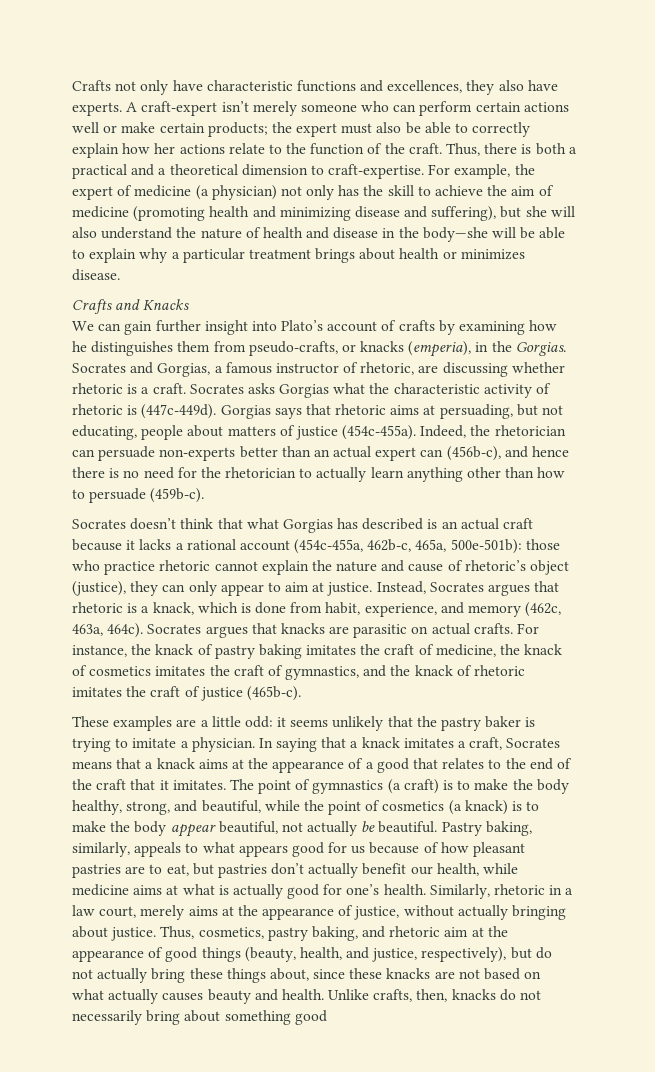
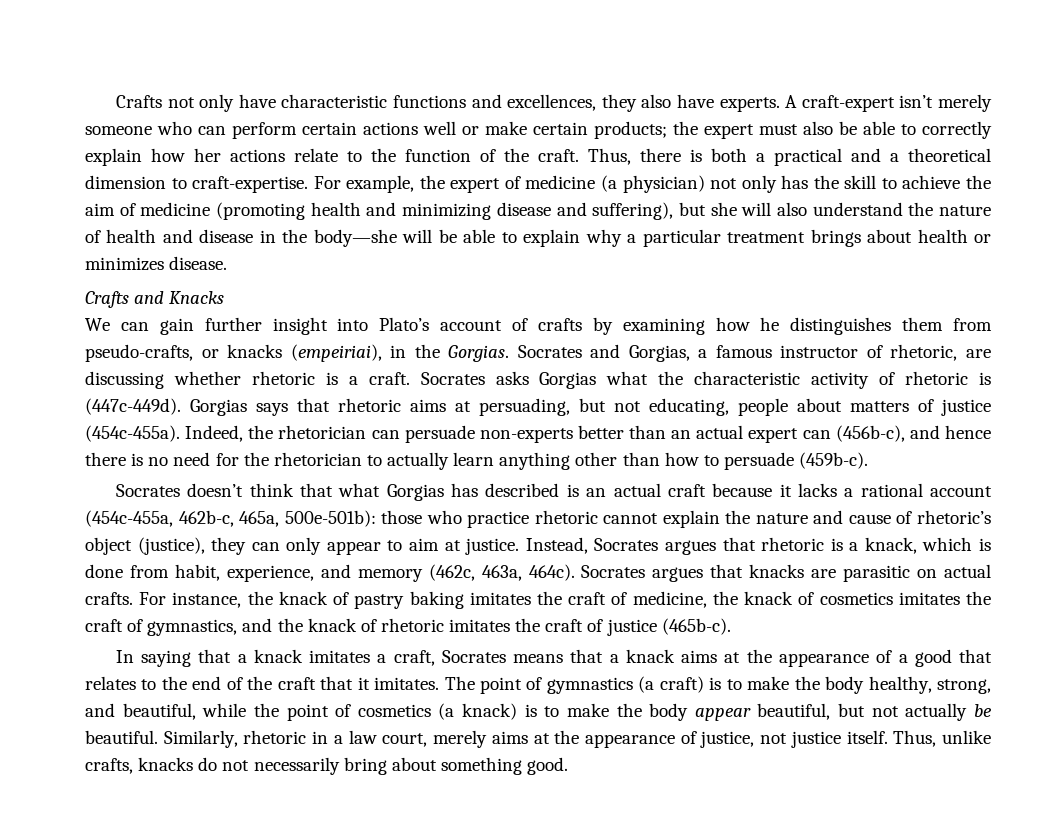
- We can gain further insight into Plato’s account of crafts by examining how he distinguishes them from pseudo-crafts, or knacks (emperia), in the Gorgias.
+ We can gain further insight into Plato’s account of crafts by examining how he distinguishes them from pseudo-crafts, or knacks (empeiriai), in the Gorgias.
- These examples are a little odd: it seems unlikely that the pastry baker is trying to imitate a physician.
- The point of gymnastics (a craft) is to make the body healthy, strong, and beautiful, while the point of cosmetics (a knack) is to make the body appear beautiful, not actually be beautiful.
+ The point of gymnastics (a craft) is to make the body healthy, strong, and beautiful, while the point of cosmetics (a knack) is to make the body appear beautiful, but not actually be beautiful.
- Pastry baking, similarly, appeals to what appears good for us because of how pleasant pastries are to eat, but pastries don’t actually benefit our health, while medicine aims at what is actually good for one’s health.
- Similarly, rhetoric in a law court, merely aims at the appearance of justice, without actually bringing about justice. Thus, cosmetics, pastry baking, and rhetoric aim at the appearance of good things (beauty, health, and justice, respectively), but do not actually bring these things about, since these knacks are not based on what actually causes beauty and health. Unlike crafts, then, knacks do not necessarily bring about something good
+ Similarly, rhetoric in a law court, merely aims at the appearance of justice, not justice itself. Thus, unlike crafts, knacks do not necessarily bring about something good.

